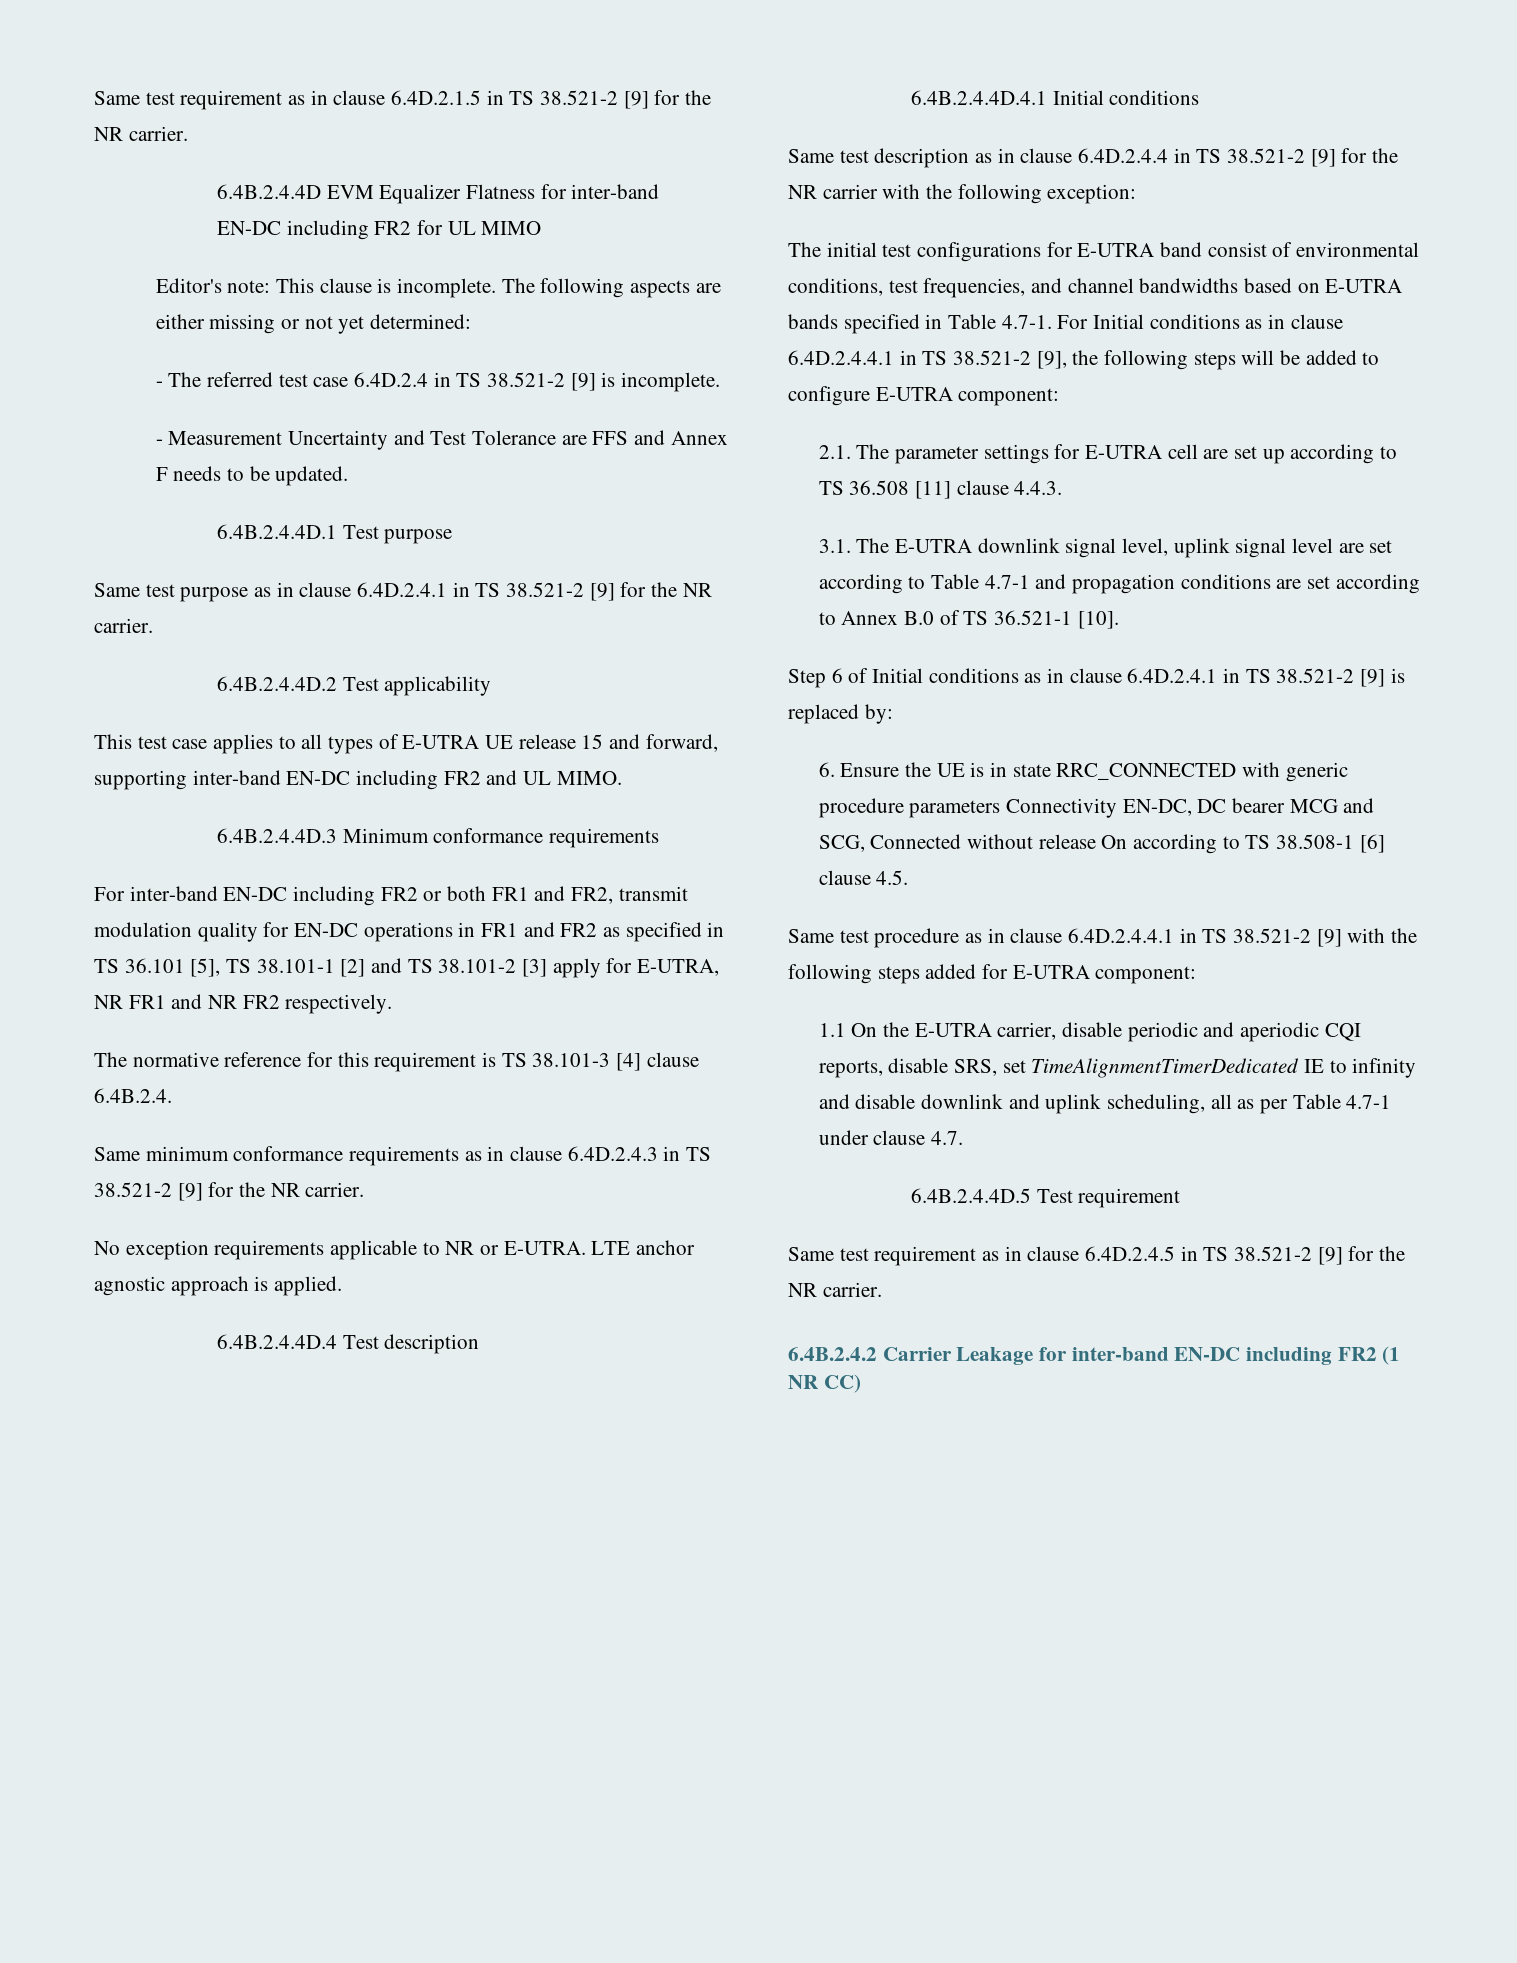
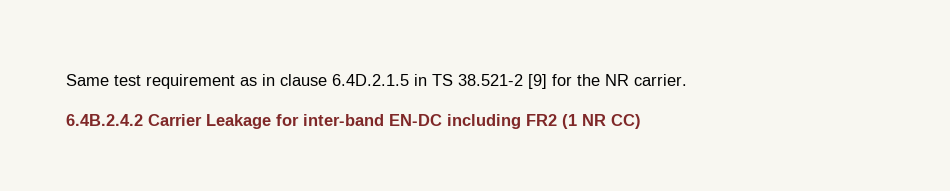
- 6.4B.2.4.4D EVM Equalizer Flatness for inter-band EN-DC including FR2 for UL MIMO
- Editor's note: This clause is incomplete. The following aspects are either missing or not yet determined:
- - The referred test case 6.4D.2.4 in TS 38.521-2 [9] is incomplete.
- - Measurement Uncertainty and Test Tolerance are FFS and Annex F needs to be updated.
- 6.4B.2.4.4D.1 Test purpose
- Same test purpose as in clause 6.4D.2.4.1 in TS 38.521-2 [9] for the NR carrier.
- 6.4B.2.4.4D.2 Test applicability
- This test case applies to all types of E-UTRA UE release 15 and forward, supporting inter-band EN-DC including FR2 and UL MIMO.
- 6.4B.2.4.4D.3 Minimum conformance requirements
- For inter-band EN-DC including FR2 or both FR1 and FR2, transmit modulation quality for EN-DC operations in FR1 and FR2 as specified in TS 36.101 [5], TS 38.101-1 [2] and TS 38.101-2 [3] apply for E-UTRA, NR FR1 and NR FR2 respectively.
- The normative reference for this requirement is TS 38.101-3 [4] clause 6.4B.2.4.
- Same minimum conformance requirements as in clause 6.4D.2.4.3 in TS 38.521-2 [9] for the NR carrier.
- No exception requirements applicable to NR or E-UTRA. LTE anchor agnostic approach is applied.
- 6.4B.2.4.4D.4 Test description
- 6.4B.2.4.4D.4.1 Initial conditions
- Same test description as in clause 6.4D.2.4.4 in TS 38.521-2 [9] for the NR carrier with the following exception:
- The initial test configurations for E-UTRA band consist of environmental conditions, test frequencies, and channel bandwidths based on E-UTRA bands specified in Table 4.7-1. For Initial conditions as in clause 6.4D.2.4.4.1 in TS 38.521-2 [9], the following steps will be added to configure E-UTRA component:
- 2.1. The parameter settings for E-UTRA cell are set up according to TS 36.508 [11] clause 4.4.3.
- 3.1. The E-UTRA downlink signal level, uplink signal level are set according to Table 4.7-1 and propagation conditions are set according to Annex B.0 of TS 36.521-1 [10].
- Step 6 of Initial conditions as in clause 6.4D.2.4.1 in TS 38.521-2 [9] is replaced by:
- 6. Ensure the UE is in state RRC_CONNECTED with generic procedure parameters Connectivity EN-DC, DC bearer MCG and SCG, Connected without release On according to TS 38.508-1 [6] clause 4.5.
- Same test procedure as in clause 6.4D.2.4.4.1 in TS 38.521-2 [9] with the following steps added for E-UTRA component:
- 1.1 On the E-UTRA carrier, disable periodic and aperiodic CQI reports, disable SRS, set TimeAlignmentTimerDedicated IE to infinity and disable downlink and uplink scheduling, all as per Table 4.7-1 under clause 4.7.
- 6.4B.2.4.4D.5 Test requirement
- Same test requirement as in clause 6.4D.2.4.5 in TS 38.521-2 [9] for the NR carrier.

